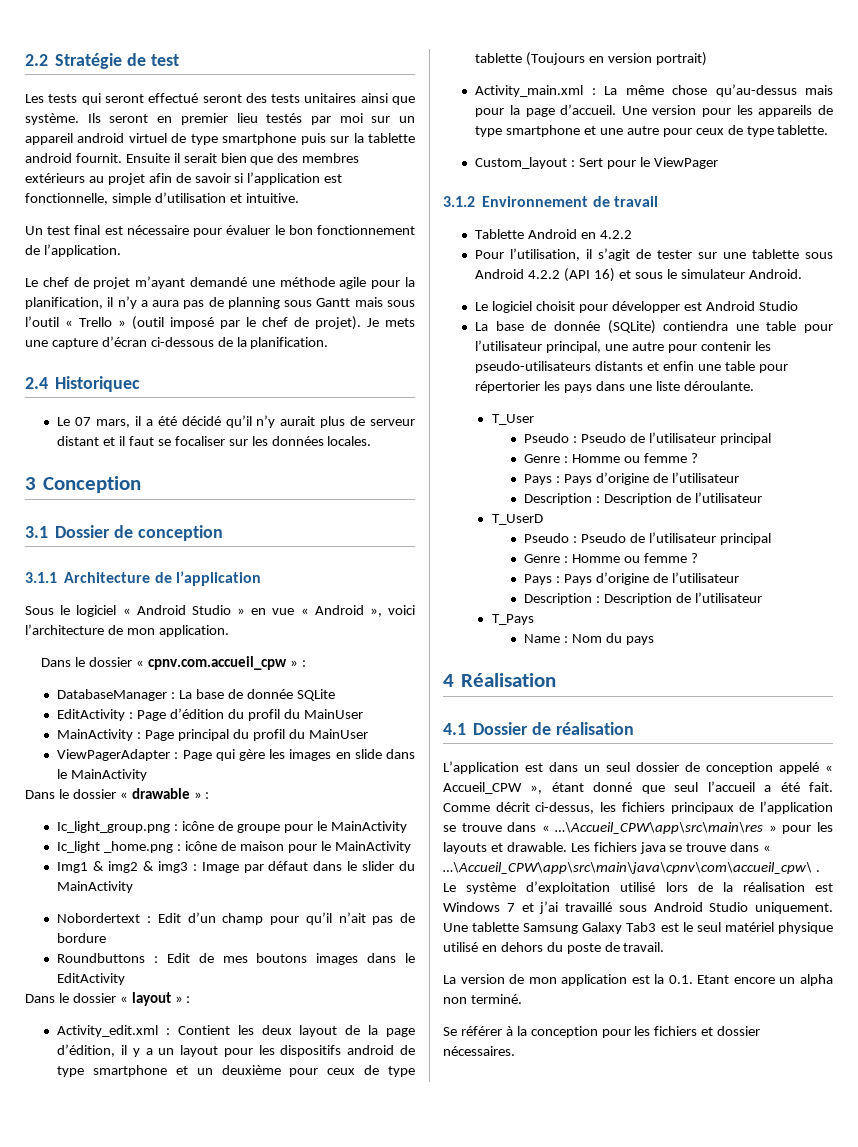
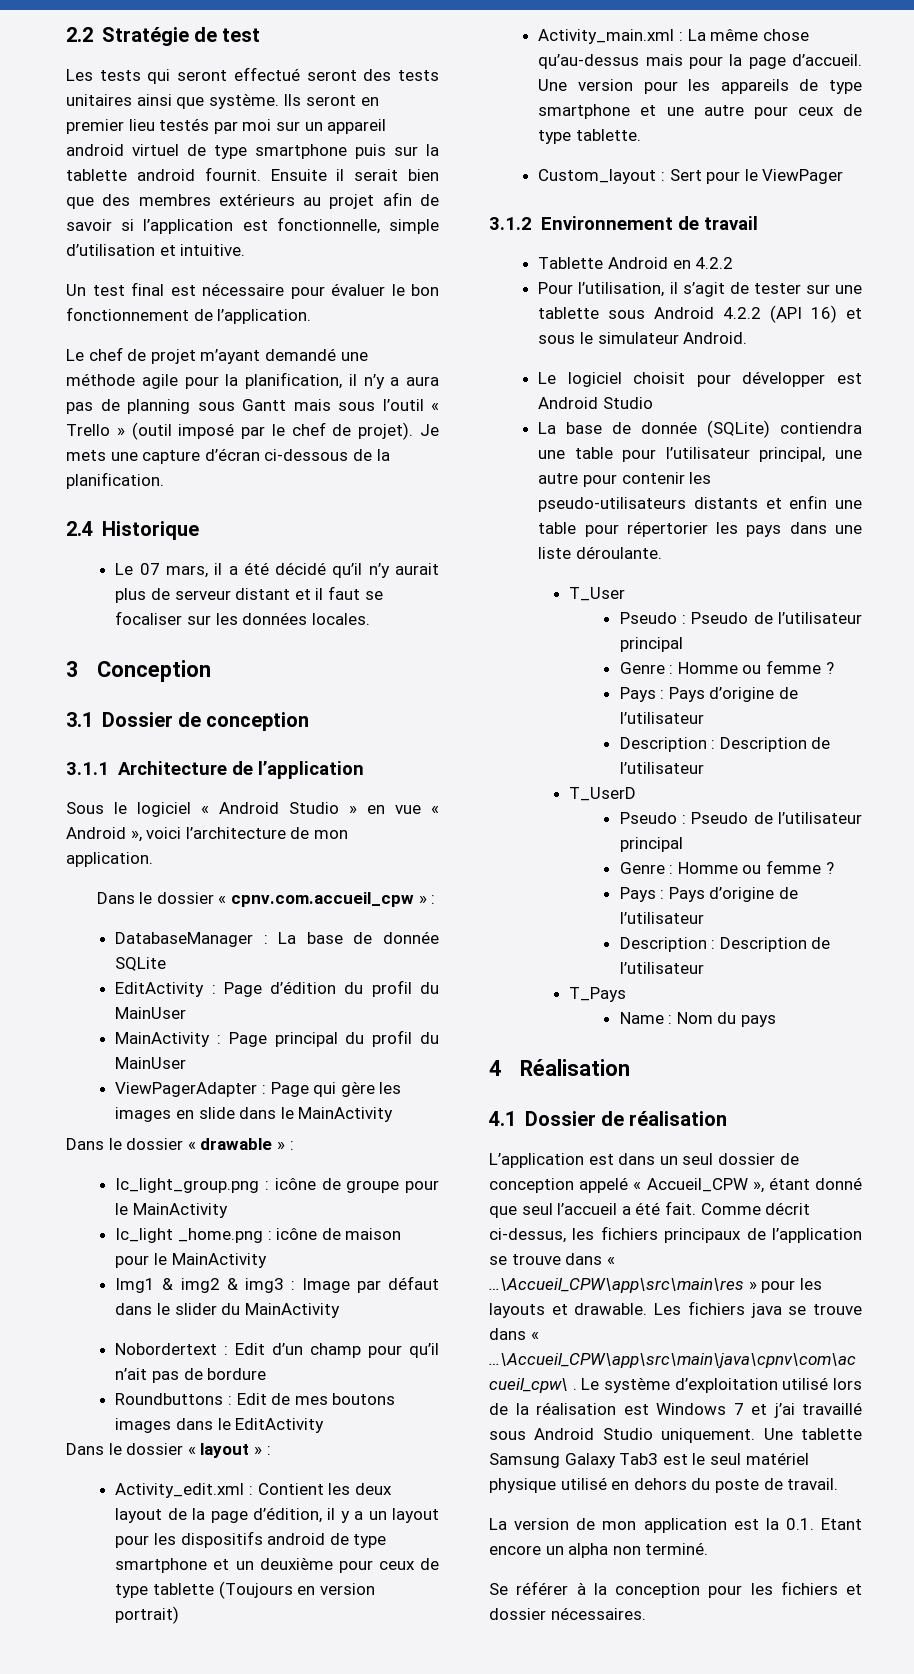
- 2.4 Historiquec
+ 2.4 Historique

